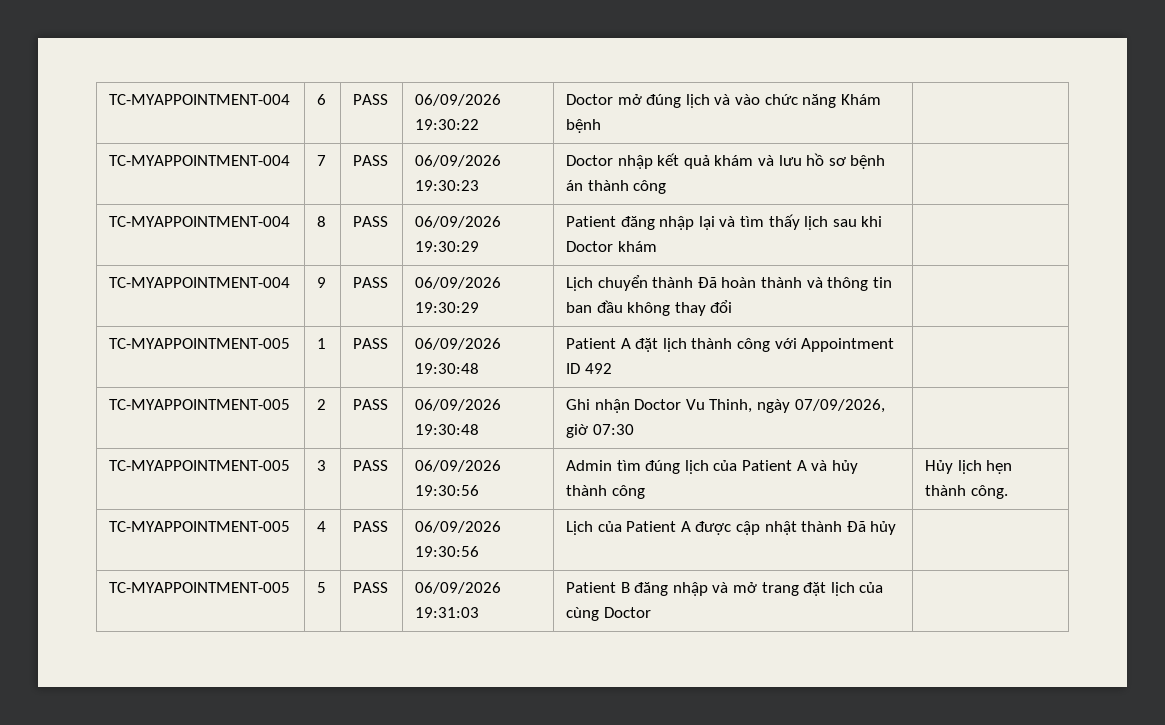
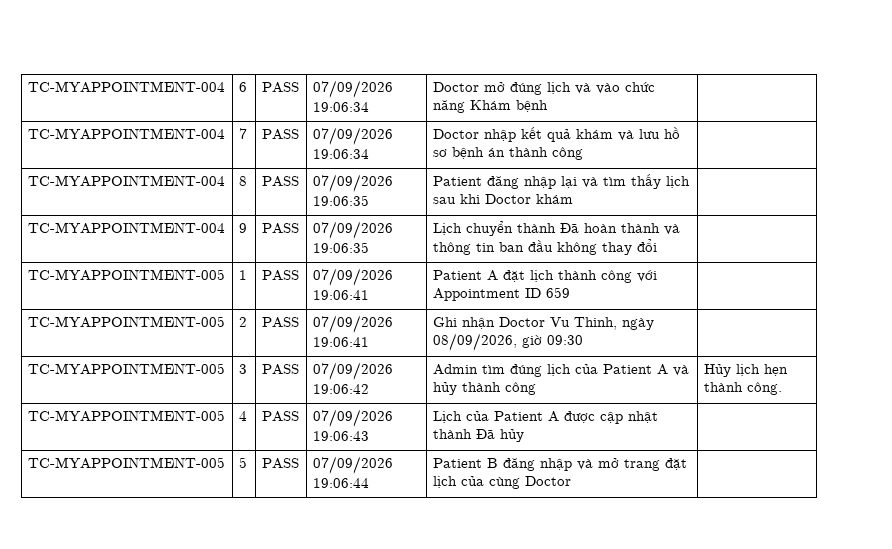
- TC-MYAPPOINTMENT-004 | 6 | PASS | 06/09/2026 19:30:22 | Doctor mở đúng lịch và vào chức năng Khám bệnh |
+ TC-MYAPPOINTMENT-004 | 6 | PASS | 07/09/2026 19:06:34 | Doctor mở đúng lịch và vào chức năng Khám bệnh |
- TC-MYAPPOINTMENT-004 | 7 | PASS | 06/09/2026 19:30:23 | Doctor nhập kết quả khám và lưu hồ sơ bệnh án thành công |
+ TC-MYAPPOINTMENT-004 | 7 | PASS | 07/09/2026 19:06:34 | Doctor nhập kết quả khám và lưu hồ sơ bệnh án thành công |
- TC-MYAPPOINTMENT-004 | 8 | PASS | 06/09/2026 19:30:29 | Patient đăng nhập lại và tìm thấy lịch sau khi Doctor khám |
+ TC-MYAPPOINTMENT-004 | 8 | PASS | 07/09/2026 19:06:35 | Patient đăng nhập lại và tìm thấy lịch sau khi Doctor khám |
- TC-MYAPPOINTMENT-004 | 9 | PASS | 06/09/2026 19:30:29 | Lịch chuyển thành Đã hoàn thành và thông tin ban đầu không thay đổi |
+ TC-MYAPPOINTMENT-004 | 9 | PASS | 07/09/2026 19:06:35 | Lịch chuyển thành Đã hoàn thành và thông tin ban đầu không thay đổi |
- TC-MYAPPOINTMENT-005 | 1 | PASS | 06/09/2026 19:30:48 | Patient A đặt lịch thành công với Appointment ID 492 |
+ TC-MYAPPOINTMENT-005 | 1 | PASS | 07/09/2026 19:06:41 | Patient A đặt lịch thành công với Appointment ID 659 |
- TC-MYAPPOINTMENT-005 | 2 | PASS | 06/09/2026 19:30:48 | Ghi nhận Doctor Vu Thinh, ngày 07/09/2026, giờ 07:30 |
+ TC-MYAPPOINTMENT-005 | 2 | PASS | 07/09/2026 19:06:41 | Ghi nhận Doctor Vu Thinh, ngày 08/09/2026, giờ 09:30 |
- TC-MYAPPOINTMENT-005 | 3 | PASS | 06/09/2026 19:30:56 | Admin tìm đúng lịch của Patient A và hủy thành công | Hủy lịch hẹn thành công.
+ TC-MYAPPOINTMENT-005 | 3 | PASS | 07/09/2026 19:06:42 | Admin tìm đúng lịch của Patient A và hủy thành công | Hủy lịch hẹn thành công.
- TC-MYAPPOINTMENT-005 | 4 | PASS | 06/09/2026 19:30:56 | Lịch của Patient A được cập nhật thành Đã hủy |
+ TC-MYAPPOINTMENT-005 | 4 | PASS | 07/09/2026 19:06:43 | Lịch của Patient A được cập nhật thành Đã hủy |
- TC-MYAPPOINTMENT-005 | 5 | PASS | 06/09/2026 19:31:03 | Patient B đăng nhập và mở trang đặt lịch của cùng Doctor |
+ TC-MYAPPOINTMENT-005 | 5 | PASS | 07/09/2026 19:06:44 | Patient B đăng nhập và mở trang đặt lịch của cùng Doctor |

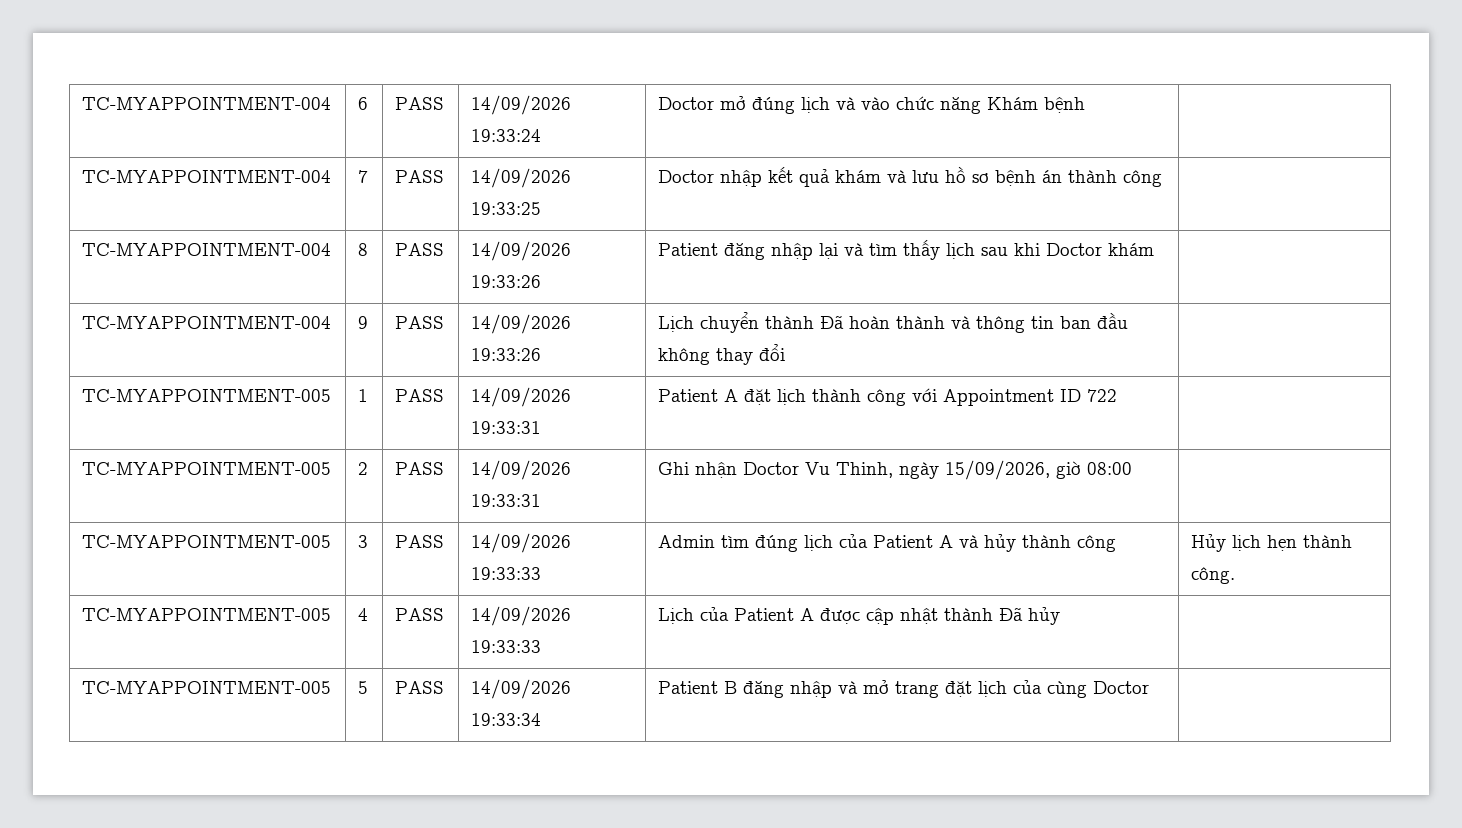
- TC-MYAPPOINTMENT-004 | 6 | PASS | 07/09/2026 19:06:34 | Doctor mở đúng lịch và vào chức năng Khám bệnh |
+ TC-MYAPPOINTMENT-004 | 6 | PASS | 14/09/2026 19:33:24 | Doctor mở đúng lịch và vào chức năng Khám bệnh |
- TC-MYAPPOINTMENT-004 | 7 | PASS | 07/09/2026 19:06:34 | Doctor nhập kết quả khám và lưu hồ sơ bệnh án thành công |
+ TC-MYAPPOINTMENT-004 | 7 | PASS | 14/09/2026 19:33:25 | Doctor nhập kết quả khám và lưu hồ sơ bệnh án thành công |
- TC-MYAPPOINTMENT-004 | 8 | PASS | 07/09/2026 19:06:35 | Patient đăng nhập lại và tìm thấy lịch sau khi Doctor khám |
+ TC-MYAPPOINTMENT-004 | 8 | PASS | 14/09/2026 19:33:26 | Patient đăng nhập lại và tìm thấy lịch sau khi Doctor khám |
- TC-MYAPPOINTMENT-004 | 9 | PASS | 07/09/2026 19:06:35 | Lịch chuyển thành Đã hoàn thành và thông tin ban đầu không thay đổi |
+ TC-MYAPPOINTMENT-004 | 9 | PASS | 14/09/2026 19:33:26 | Lịch chuyển thành Đã hoàn thành và thông tin ban đầu không thay đổi |
- TC-MYAPPOINTMENT-005 | 1 | PASS | 07/09/2026 19:06:41 | Patient A đặt lịch thành công với Appointment ID 659 |
+ TC-MYAPPOINTMENT-005 | 1 | PASS | 14/09/2026 19:33:31 | Patient A đặt lịch thành công với Appointment ID 722 |
- TC-MYAPPOINTMENT-005 | 2 | PASS | 07/09/2026 19:06:41 | Ghi nhận Doctor Vu Thinh, ngày 08/09/2026, giờ 09:30 |
+ TC-MYAPPOINTMENT-005 | 2 | PASS | 14/09/2026 19:33:31 | Ghi nhận Doctor Vu Thinh, ngày 15/09/2026, giờ 08:00 |
- TC-MYAPPOINTMENT-005 | 3 | PASS | 07/09/2026 19:06:42 | Admin tìm đúng lịch của Patient A và hủy thành công | Hủy lịch hẹn thành công.
+ TC-MYAPPOINTMENT-005 | 3 | PASS | 14/09/2026 19:33:33 | Admin tìm đúng lịch của Patient A và hủy thành công | Hủy lịch hẹn thành công.
- TC-MYAPPOINTMENT-005 | 4 | PASS | 07/09/2026 19:06:43 | Lịch của Patient A được cập nhật thành Đã hủy |
+ TC-MYAPPOINTMENT-005 | 4 | PASS | 14/09/2026 19:33:33 | Lịch của Patient A được cập nhật thành Đã hủy |
- TC-MYAPPOINTMENT-005 | 5 | PASS | 07/09/2026 19:06:44 | Patient B đăng nhập và mở trang đặt lịch của cùng Doctor |
+ TC-MYAPPOINTMENT-005 | 5 | PASS | 14/09/2026 19:33:34 | Patient B đăng nhập và mở trang đặt lịch của cùng Doctor |

